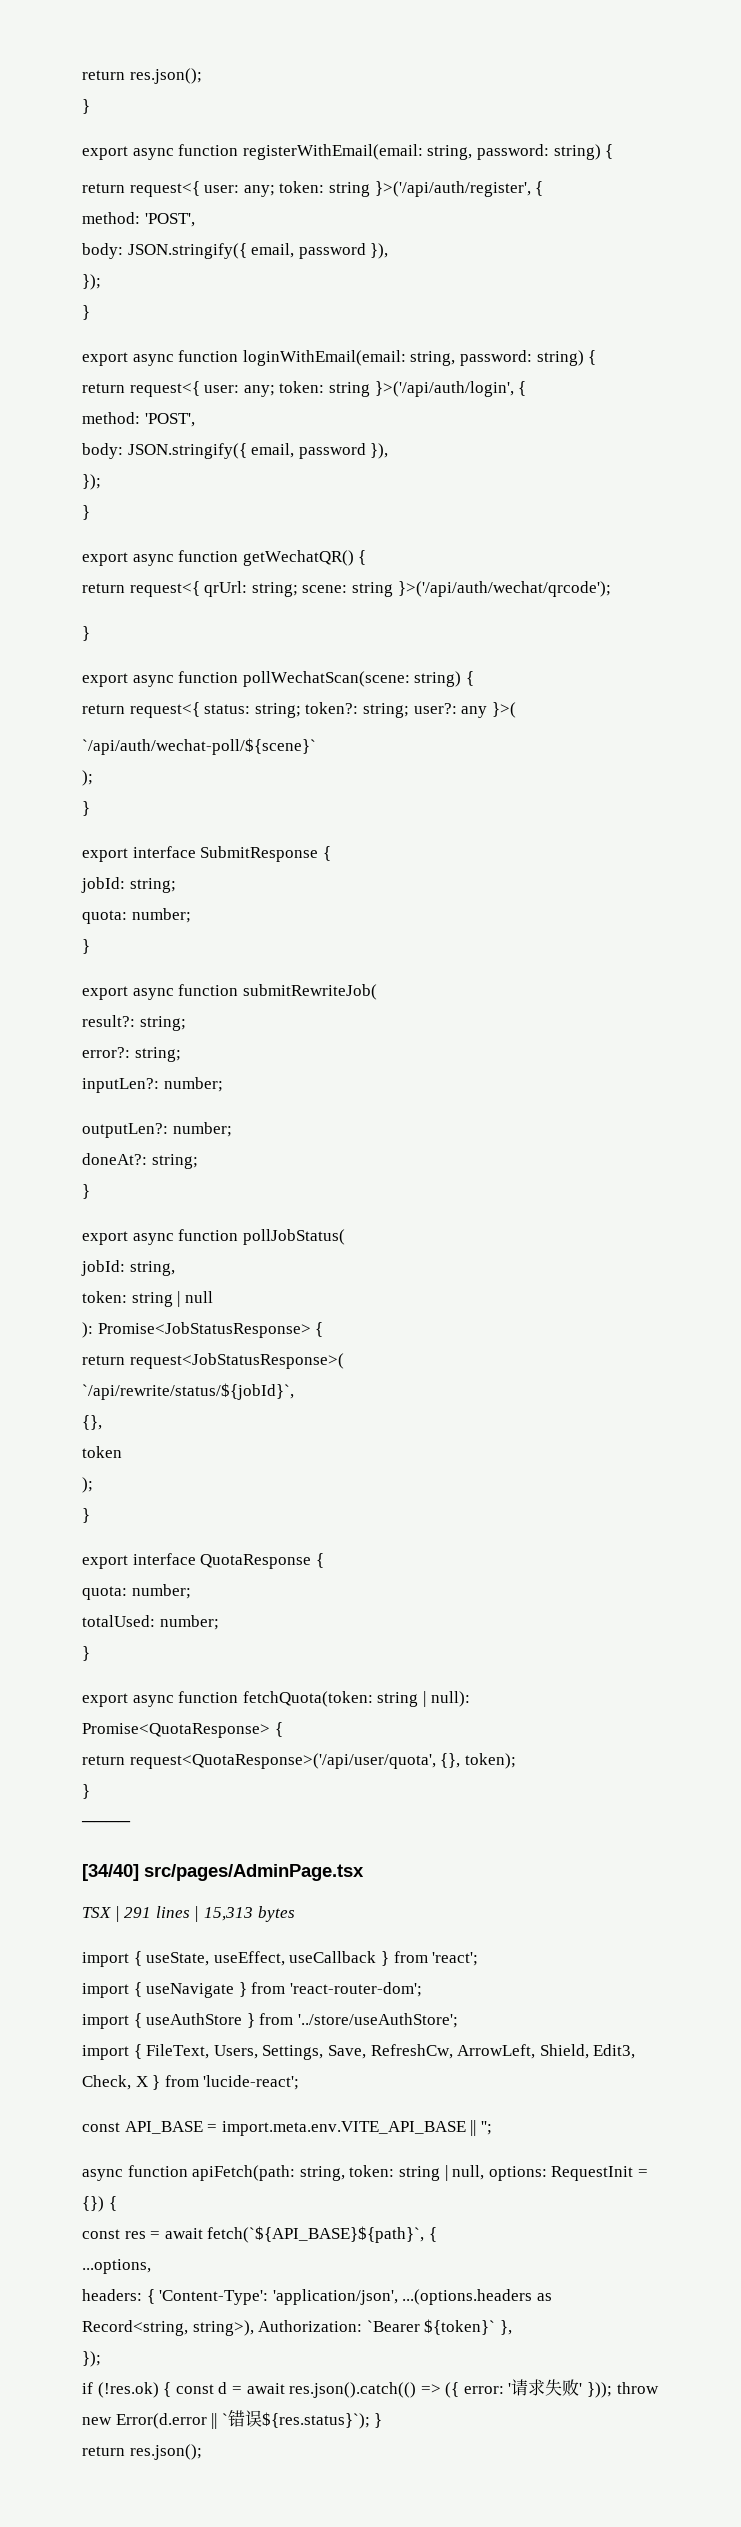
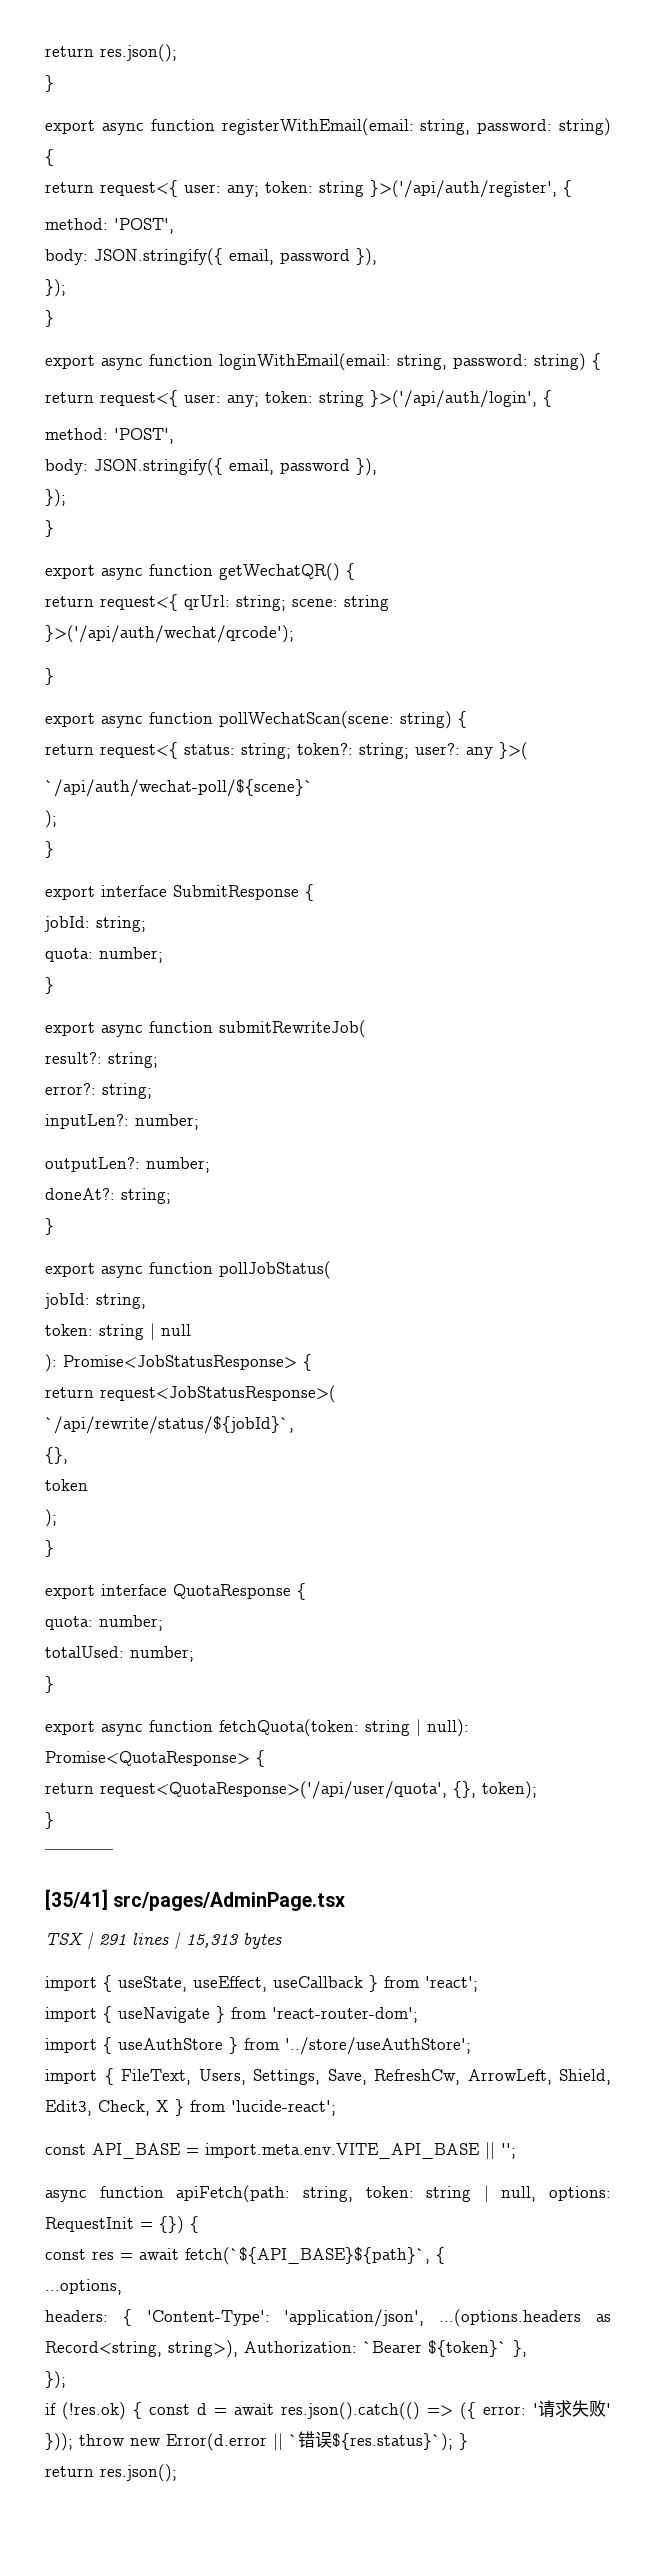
- [34/40] src/pages/AdminPage.tsx
+ [35/41] src/pages/AdminPage.tsx

